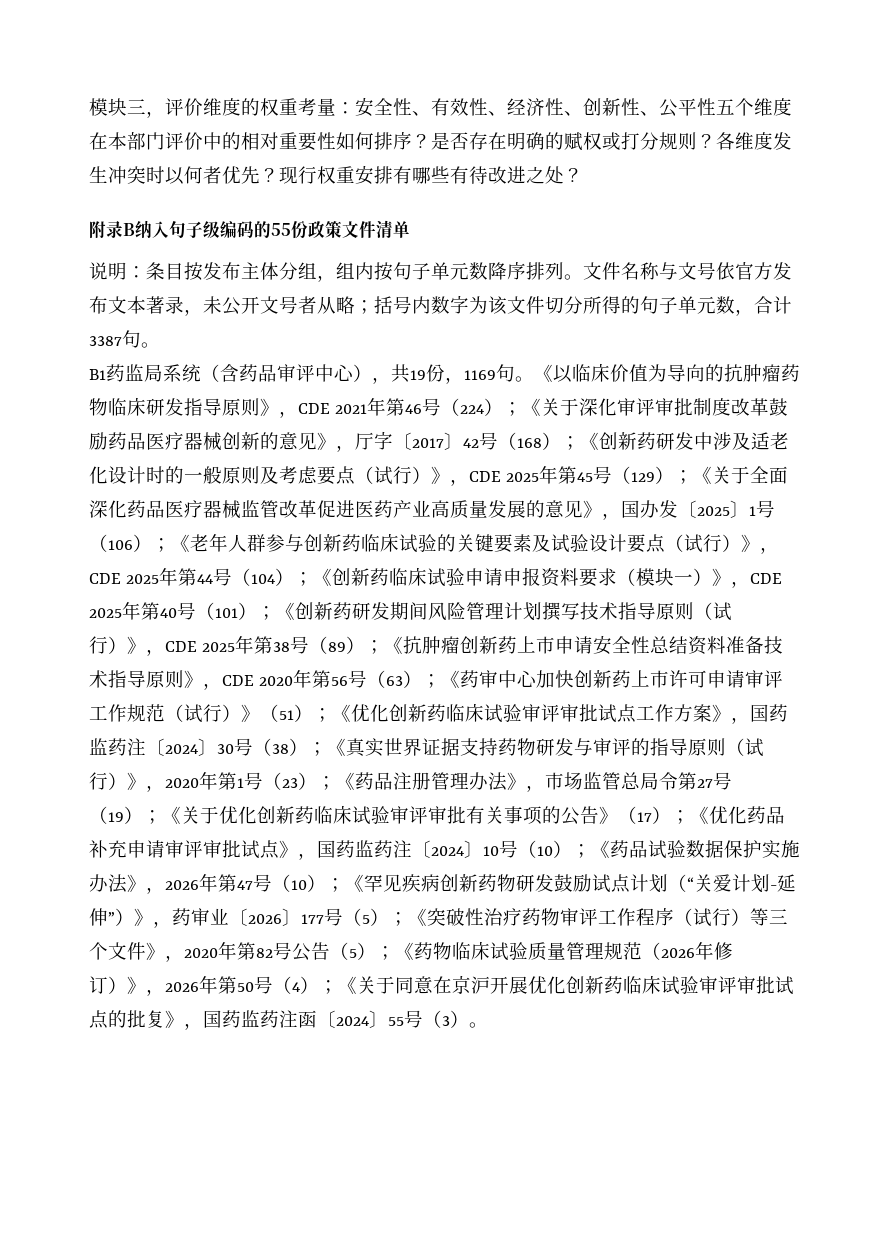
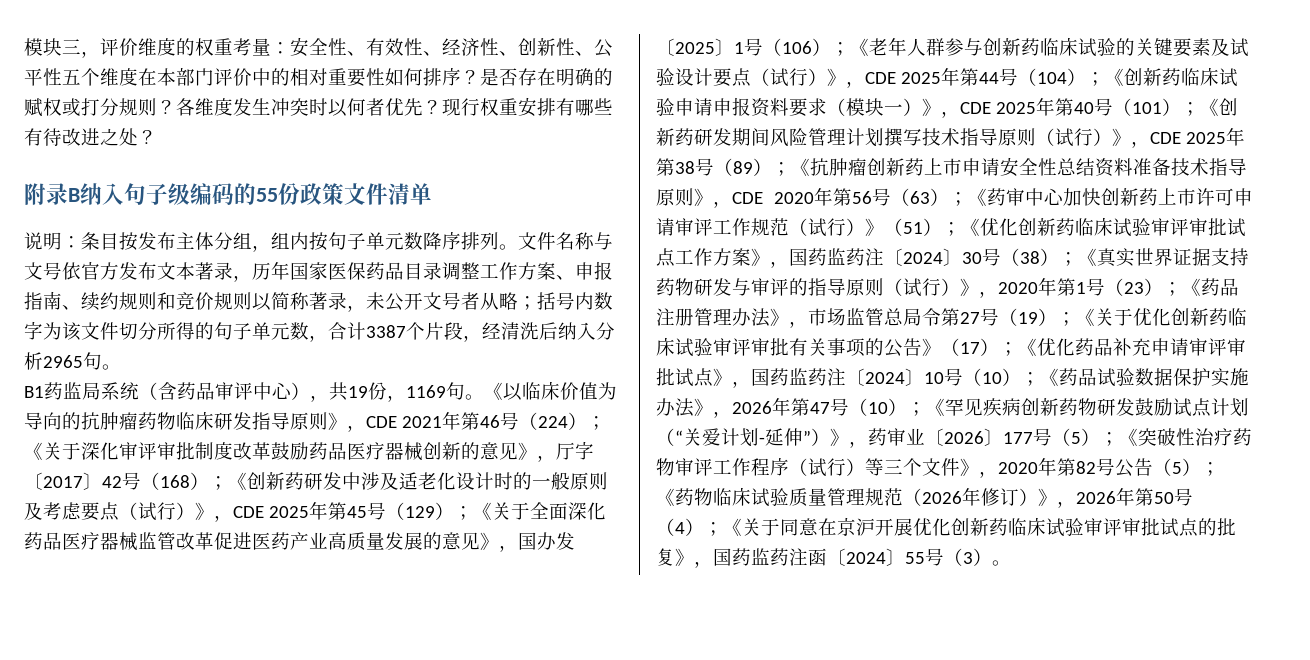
- 文件名称与文号依官方发布文本著录，未公开文号者从略；括号内数字为该文件切分所得的句子单元数，合计3387句。
+ 文件名称与文号依官方发布文本著录，历年国家医保药品目录调整工作方案、申报指南、续约规则和竞价规则以简称著录，未公开文号者从略；括号内数字为该文件切分所得的句子单元数，合计3387个片段，经清洗后纳入分析2965句。

